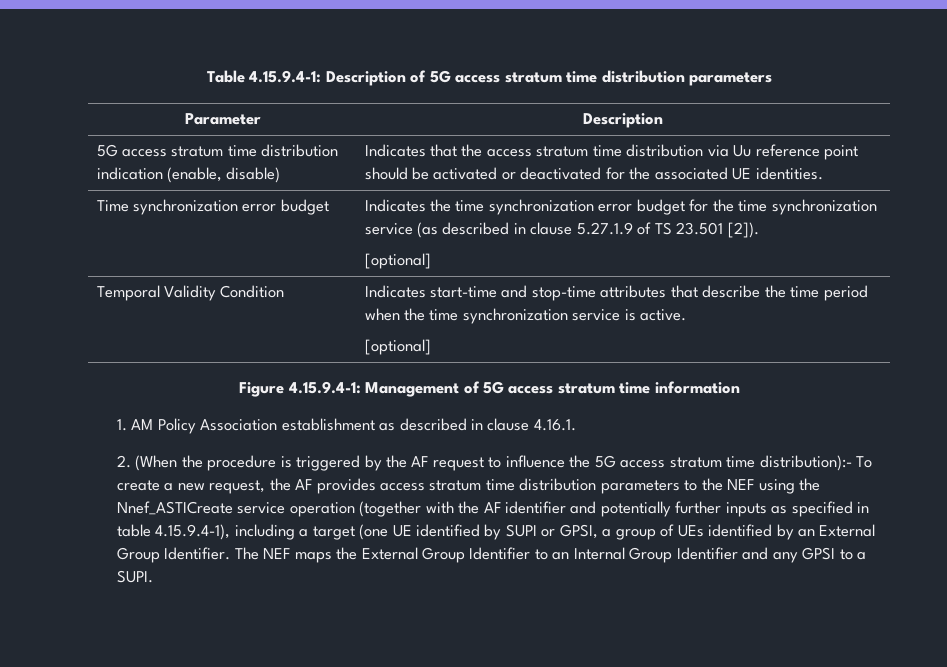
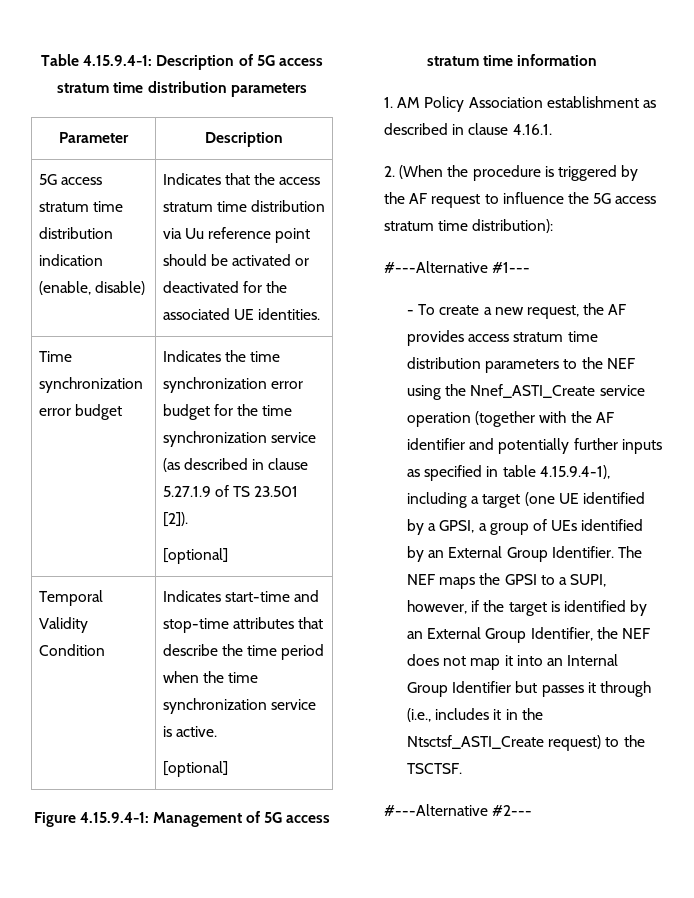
- 2. (When the procedure is triggered by the AF request to influence the 5G access stratum time distribution):- To create a new request, the AF provides access stratum time distribution parameters to the NEF using the Nnef_ASTICreate service operation (together with the AF identifier and potentially further inputs as specified in table 4.15.9.4-1), including a target (one UE identified by SUPI or GPSI, a group of UEs identified by an External Group Identifier.
+ 2. (When the procedure is triggered by the AF request to influence the 5G access stratum time distribution):
+ #---Alternative #1---
+ - To create a new request, the AF provides access stratum time distribution parameters to the NEF using the Nnef_ASTI_Create service operation (together with the AF identifier and potentially further inputs as specified in table 4.15.9.4-1), including a target (one UE identified by a GPSI, a group of UEs identified by an External Group Identifier.
- The NEF maps the External Group Identifier to an Internal Group Identifier and any GPSI to a SUPI.
+ The NEF maps the GPSI to a SUPI, however, if the target is identified by an External Group Identifier, the NEF does not map it into an Internal Group Identifier but passes it through (i.e., includes it in the Ntsctsf_ASTI_Create request) to the TSCTSF.
+ #---Alternative #2---

